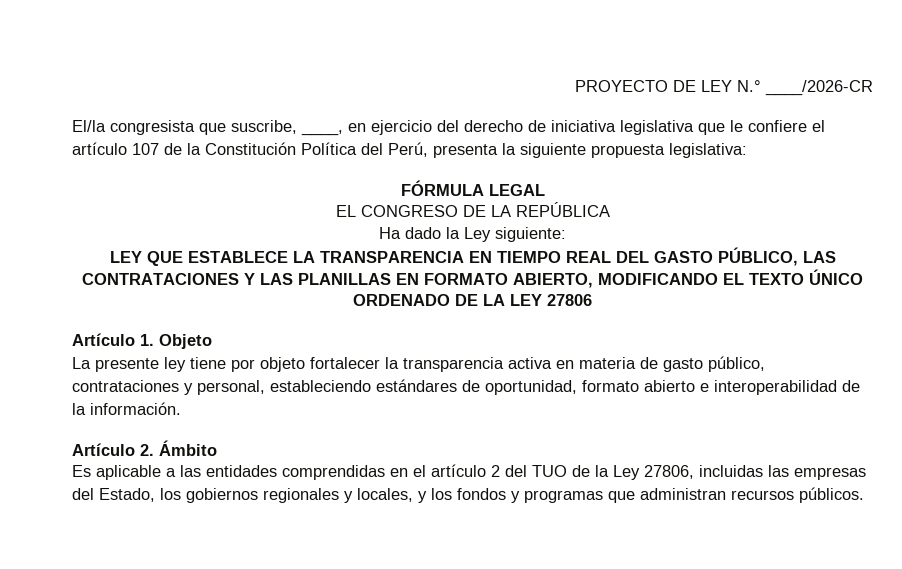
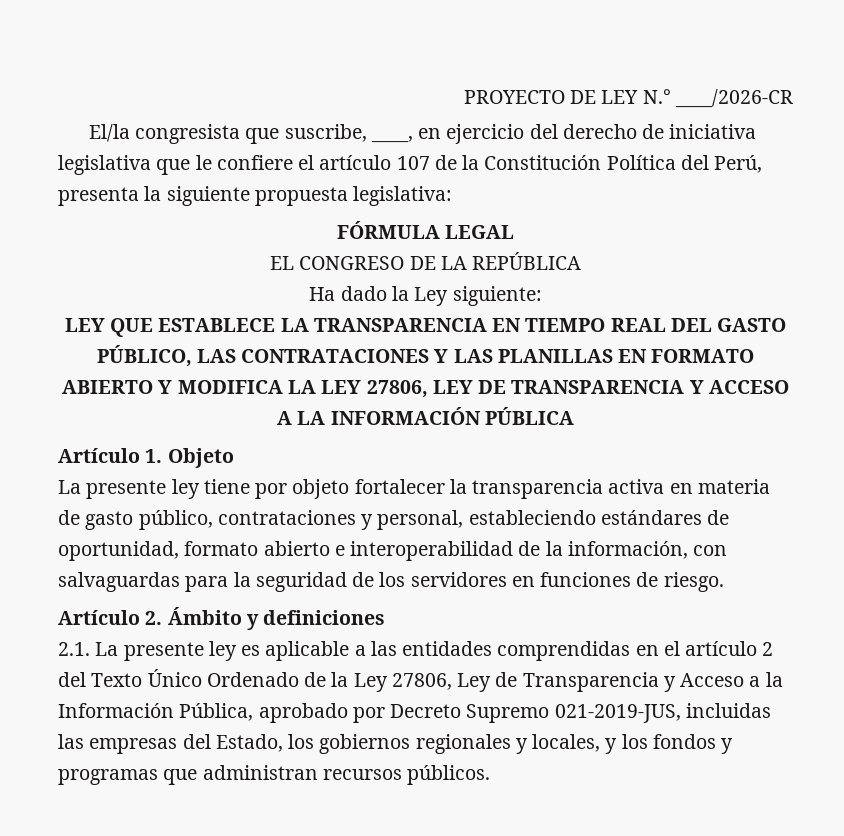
- LEY QUE ESTABLECE LA TRANSPARENCIA EN TIEMPO REAL DEL GASTO PÚBLICO, LAS CONTRATACIONES Y LAS PLANILLAS EN FORMATO ABIERTO, MODIFICANDO EL TEXTO ÚNICO ORDENADO DE LA LEY 27806
+ LEY QUE ESTABLECE LA TRANSPARENCIA EN TIEMPO REAL DEL GASTO PÚBLICO, LAS CONTRATACIONES Y LAS PLANILLAS EN FORMATO ABIERTO Y MODIFICA LA LEY 27806, LEY DE TRANSPARENCIA Y ACCESO A LA INFORMACIÓN PÚBLICA
- La presente ley tiene por objeto fortalecer la transparencia activa en materia de gasto público, contrataciones y personal, estableciendo estándares de oportunidad, formato abierto e interoperabilidad de la información.
- Artículo 2. Ámbito
- Es aplicable a las entidades comprendidas en el artículo 2 del TUO de la Ley 27806, incluidas las empresas del Estado, los gobiernos regionales y locales, y los fondos y programas que administran recursos públicos.
+ La presente ley tiene por objeto fortalecer la transparencia activa en materia de gasto público, contrataciones y personal, estableciendo estándares de oportunidad, formato abierto e interoperabilidad de la información, con salvaguardas para la seguridad de los servidores en funciones de riesgo.
+ Artículo 2. Ámbito y definiciones
+ 2.1. La presente ley es aplicable a las entidades comprendidas en el artículo 2 del Texto Único Ordenado de la Ley 27806, Ley de Transparencia y Acceso a la Información Pública, aprobado por Decreto Supremo 021-2019-JUS, incluidas las empresas del Estado, los gobiernos regionales y locales, y los fondos y programas que administran recursos públicos.

